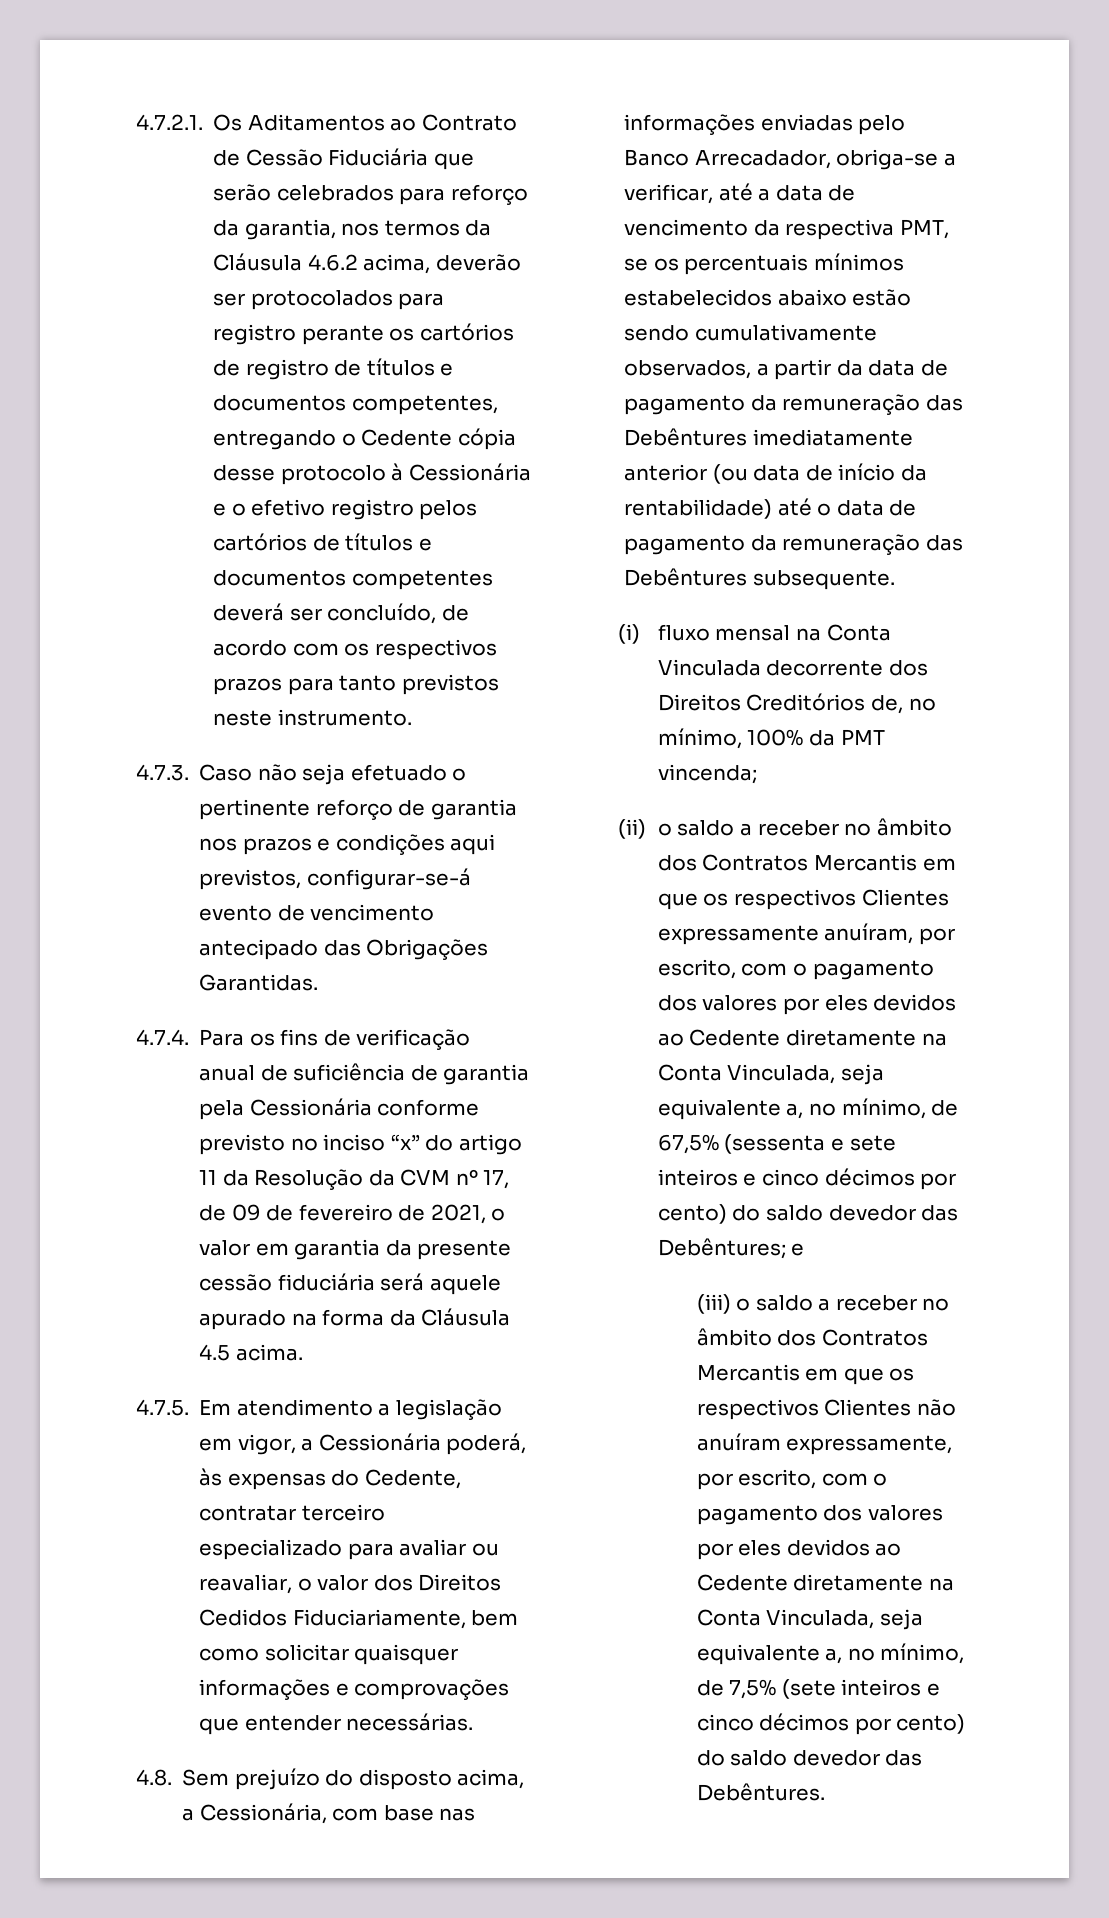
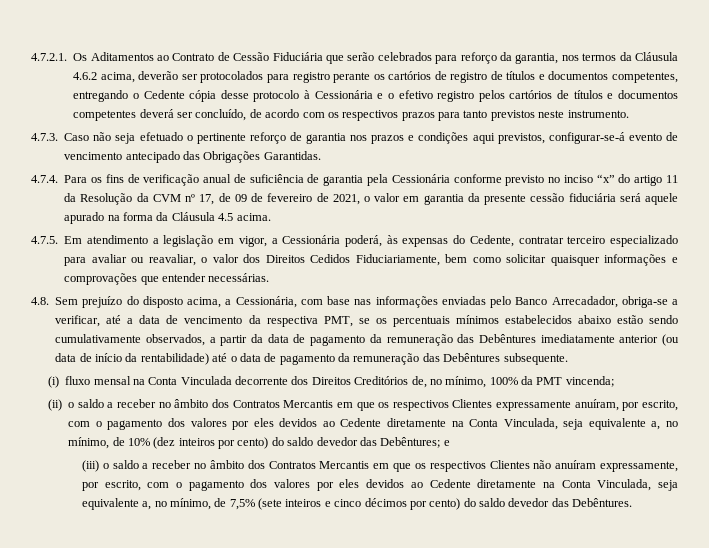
- (ii) o saldo a receber no âmbito dos Contratos Mercantis em que os respectivos Clientes expressamente anuíram, por escrito, com o pagamento dos valores por eles devidos ao Cedente diretamente na Conta Vinculada, seja equivalente a, no mínimo, de 67,5% (sessenta e sete inteiros e cinco décimos por cento) do saldo devedor das Debêntures; e
+ (ii) o saldo a receber no âmbito dos Contratos Mercantis em que os respectivos Clientes expressamente anuíram, por escrito, com o pagamento dos valores por eles devidos ao Cedente diretamente na Conta Vinculada, seja equivalente a, no mínimo, de 10% (dez inteiros por cento) do saldo devedor das Debêntures; e

